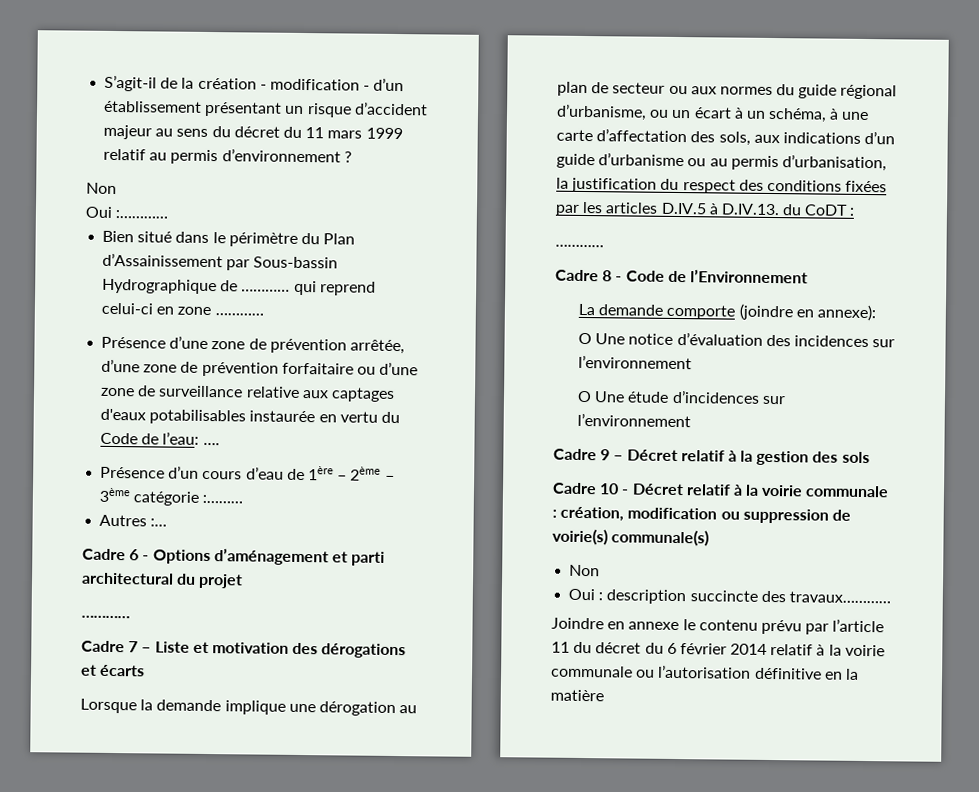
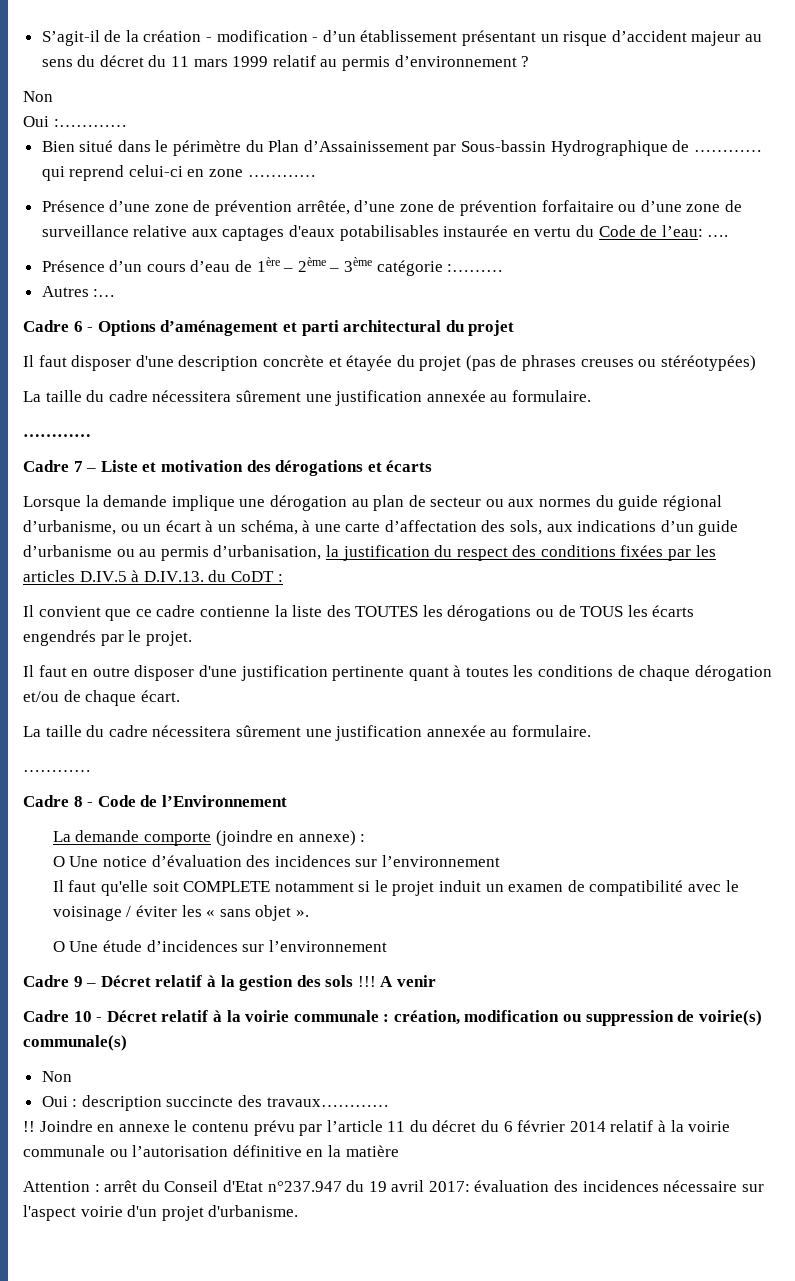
+ Il faut disposer d'une description concrète et étayée du projet (pas de phrases creuses ou stéréotypées)
+ La taille du cadre nécessitera sûrement une justification annexée au formulaire.
+ Il convient que ce cadre contienne la liste des TOUTES les dérogations ou de TOUS les écarts engendrés par le projet.
+ Il faut en outre disposer d'une justification pertinente quant à toutes les conditions de chaque dérogation et/ou de chaque écart.
+ La taille du cadre nécessitera sûrement une justification annexée au formulaire.
- La demande comporte (joindre en annexe):
+ La demande comporte (joindre en annexe) :
+ Il faut qu'elle soit COMPLETE notamment si le projet induit un examen de compatibilité avec le voisinage / éviter les « sans objet ».
- Cadre 9 – Décret relatif à la gestion des sols
+ Cadre 9 – Décret relatif à la gestion des sols !!! A venir
+ !!
+ Attention : arrêt du Conseil d'Etat n°237.947 du 19 avril 2017: évaluation des incidences nécessaire sur l'aspect voirie d'un projet d'urbanisme.

